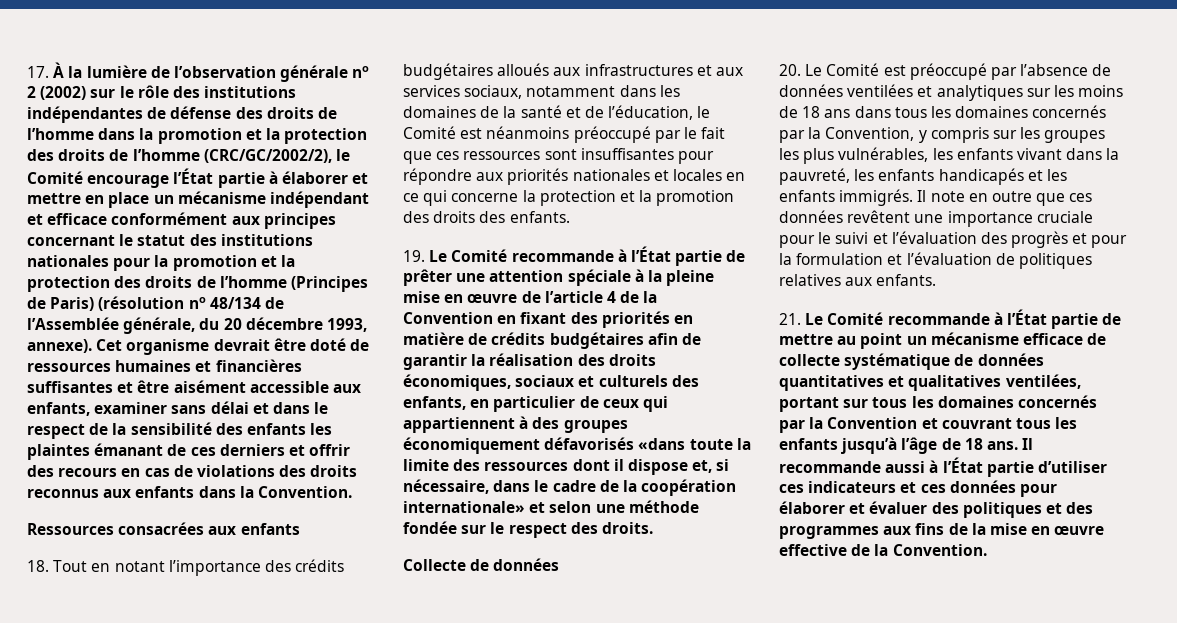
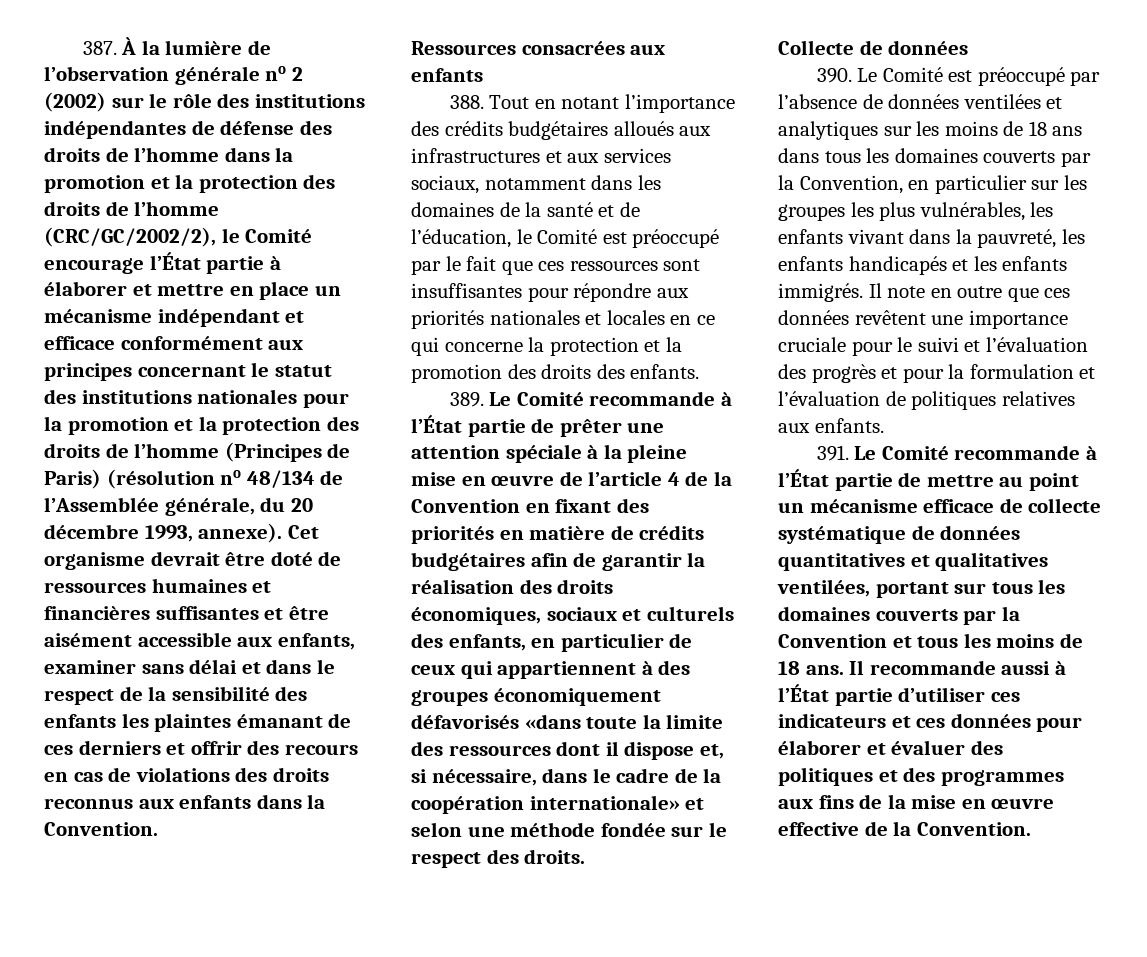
- 17. À la lumière de l’observation générale no 2 (2002) sur le rôle des institutions indépendantes de défense des droits de l’homme dans la promotion et la protection des droits de l’homme (CRC/GC/2002/2), le Comité encourage l’État partie à élaborer et mettre en place un mécanisme indépendant et efficace conformément aux principes concernant le statut des institutions nationales pour la promotion et la protection des droits de l’homme (Principes de Paris) (résolution no 48/134 de l’Assemblée générale, du 20 décembre 1993, annexe).
+ 387. À la lumière de l’observation générale no 2 (2002) sur le rôle des institutions indépendantes de défense des droits de l’homme dans la promotion et la protection des droits de l’homme (CRC/GC/2002/2), le Comité encourage l’État partie à élaborer et mettre en place un mécanisme indépendant et efficace conformément aux principes concernant le statut des institutions nationales pour la promotion et la protection des droits de l’homme (Principes de Paris) (résolution no 48/134 de l’Assemblée générale, du 20 décembre 1993, annexe).
- 18. Tout en notant l’importance des crédits budgétaires alloués aux infrastructures et aux services sociaux, notamment dans les domaines de la santé et de l’éducation, le Comité est néanmoins préoccupé par le fait que ces ressources sont insuffisantes pour répondre aux priorités nationales et locales en ce qui concerne la protection et la promotion des droits des enfants.
+ 388. Tout en notant l’importance des crédits budgétaires alloués aux infrastructures et aux services sociaux, notamment dans les domaines de la santé et de l’éducation, le Comité est préoccupé par le fait que ces ressources sont insuffisantes pour répondre aux priorités nationales et locales en ce qui concerne la protection et la promotion des droits des enfants.
- 19. Le Comité recommande à l’État partie de prêter une attention spéciale à la pleine mise en œuvre de l’article 4 de la Convention en fixant des priorités en matière de crédits budgétaires afin de garantir la réalisation des droits économiques, sociaux et culturels des enfants, en particulier de ceux qui appartiennent à des groupes économiquement défavorisés «dans toute la limite des ressources dont il dispose et, si nécessaire, dans le cadre de la coopération internationale» et selon une méthode fondée sur le respect des droits.
+ 389. Le Comité recommande à l’État partie de prêter une attention spéciale à la pleine mise en œuvre de l’article 4 de la Convention en fixant des priorités en matière de crédits budgétaires afin de garantir la réalisation des droits économiques, sociaux et culturels des enfants, en particulier de ceux qui appartiennent à des groupes économiquement défavorisés «dans toute la limite des ressources dont il dispose et, si nécessaire, dans le cadre de la coopération internationale» et selon une méthode fondée sur le respect des droits.
- 20. Le Comité est préoccupé par l’absence de données ventilées et analytiques sur les moins de 18 ans dans tous les domaines concernés par la Convention, y compris sur les groupes les plus vulnérables, les enfants vivant dans la pauvreté, les enfants handicapés et les enfants immigrés.
+ 390. Le Comité est préoccupé par l’absence de données ventilées et analytiques sur les moins de 18 ans dans tous les domaines couverts par la Convention, en particulier sur les groupes les plus vulnérables, les enfants vivant dans la pauvreté, les enfants handicapés et les enfants immigrés.
- 21. Le Comité recommande à l’État partie de mettre au point un mécanisme efficace de collecte systématique de données quantitatives et qualitatives ventilées, portant sur tous les domaines concernés par la Convention et couvrant tous les enfants jusqu’à l’âge de 18 ans.
+ 391. Le Comité recommande à l’État partie de mettre au point un mécanisme efficace de collecte systématique de données quantitatives et qualitatives ventilées, portant sur tous les domaines couverts par la Convention et tous les moins de 18 ans.

